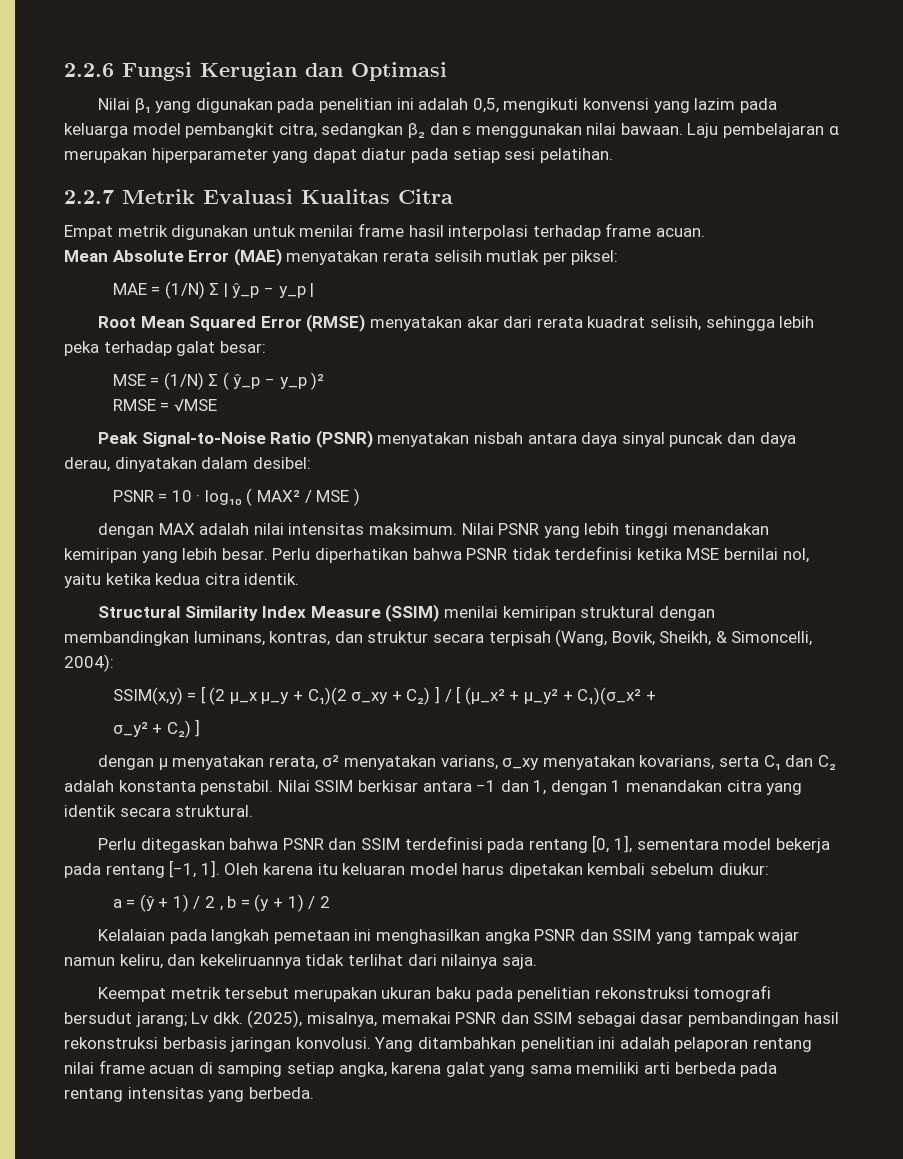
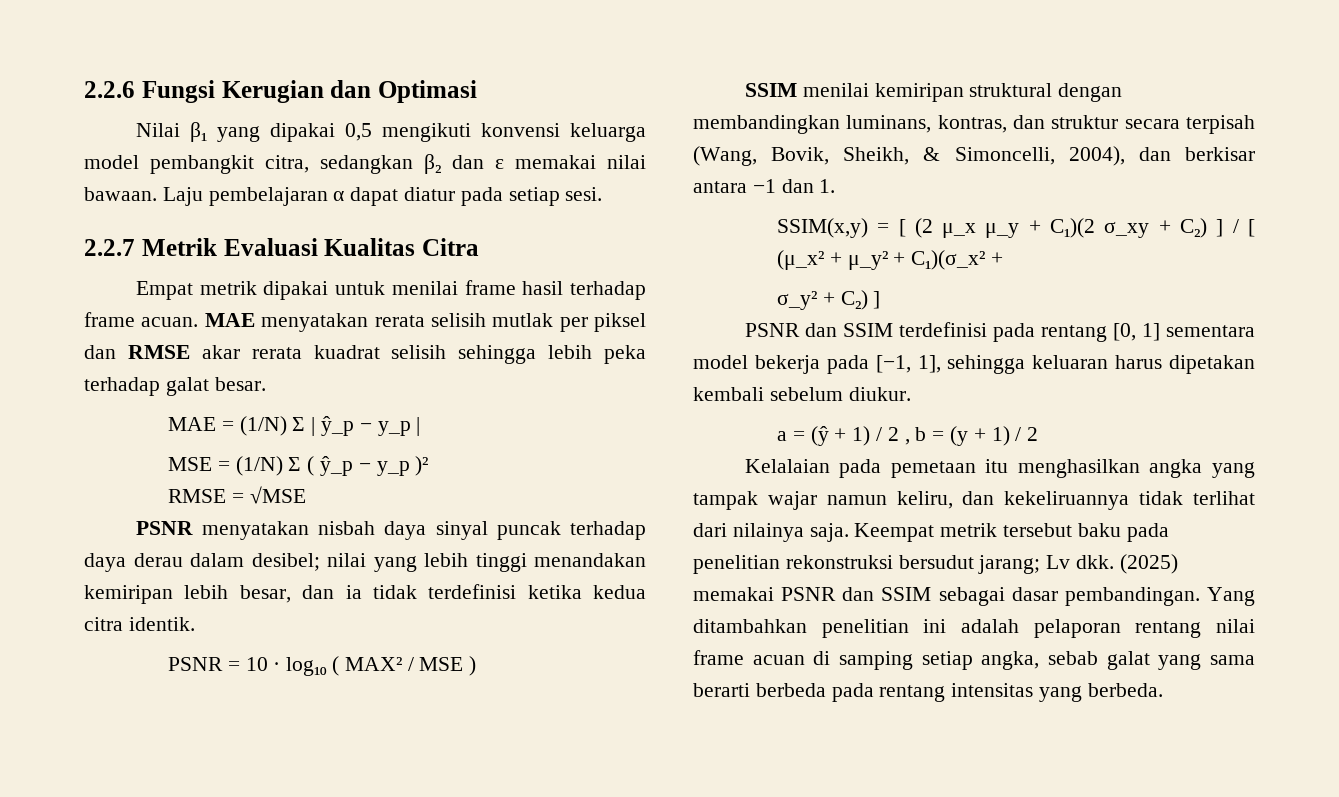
- Nilai β₁ yang digunakan pada penelitian ini adalah 0,5, mengikuti konvensi yang lazim pada keluarga model pembangkit citra, sedangkan β₂ dan ε menggunakan nilai bawaan.
+ Nilai β₁ yang dipakai 0,5 mengikuti konvensi keluarga model pembangkit citra, sedangkan β₂ dan ε memakai nilai bawaan.
- Laju pembelajaran α merupakan hiperparameter yang dapat diatur pada setiap sesi pelatihan.
+ Laju pembelajaran α dapat diatur pada setiap sesi.
- Empat metrik digunakan untuk menilai frame hasil interpolasi terhadap frame acuan.
- Mean Absolute Error (MAE) menyatakan rerata selisih mutlak per piksel:
+ Empat metrik dipakai untuk menilai frame hasil terhadap frame acuan. MAE menyatakan rerata selisih mutlak per piksel dan RMSE akar rerata kuadrat selisih sehingga lebih peka terhadap galat besar.
- Root Mean Squared Error (RMSE) menyatakan akar dari rerata kuadrat selisih, sehingga lebih peka terhadap galat besar:
- Peak Signal-to-Noise Ratio (PSNR) menyatakan nisbah antara daya sinyal puncak dan daya derau, dinyatakan dalam desibel:
+ PSNR menyatakan nisbah daya sinyal puncak terhadap daya derau dalam desibel; nilai yang lebih tinggi menandakan kemiripan lebih besar, dan ia tidak terdefinisi ketika kedua citra identik.
- dengan MAX adalah nilai intensitas maksimum. Nilai PSNR yang lebih tinggi menandakan kemiripan yang lebih besar. Perlu diperhatikan bahwa PSNR tidak terdefinisi ketika MSE bernilai nol, yaitu ketika kedua citra identik.
- Structural Similarity Index Measure (SSIM) menilai kemiripan struktural dengan membandingkan luminans, kontras, dan struktur secara terpisah (Wang, Bovik, Sheikh, & Simoncelli, 2004):
+ SSIM menilai kemiripan struktural dengan membandingkan luminans, kontras, dan struktur secara terpisah (Wang, Bovik, Sheikh, & Simoncelli, 2004), dan berkisar antara −1 dan 1.
- dengan μ menyatakan rerata, σ² menyatakan varians, σ_xy menyatakan kovarians, serta C₁ dan C₂ adalah konstanta penstabil. Nilai SSIM berkisar antara −1 dan 1, dengan 1 menandakan citra yang identik secara struktural.
- Perlu ditegaskan bahwa PSNR dan SSIM terdefinisi pada rentang [0, 1], sementara model bekerja pada rentang [−1, 1]. Oleh karena itu keluaran model harus dipetakan kembali sebelum diukur:
+ PSNR dan SSIM terdefinisi pada rentang [0, 1] sementara model bekerja pada [−1, 1], sehingga keluaran harus dipetakan kembali sebelum diukur.
- Kelalaian pada langkah pemetaan ini menghasilkan angka PSNR dan SSIM yang tampak wajar namun keliru, dan kekeliruannya tidak terlihat dari nilainya saja.
- Keempat metrik tersebut merupakan ukuran baku pada penelitian rekonstruksi tomografi bersudut jarang; Lv dkk.
+ Kelalaian pada pemetaan itu menghasilkan angka yang tampak wajar namun keliru, dan kekeliruannya tidak terlihat dari nilainya saja. Keempat metrik tersebut baku pada penelitian rekonstruksi bersudut jarang; Lv dkk.
- (2025), misalnya, memakai PSNR dan SSIM sebagai dasar pembandingan hasil rekonstruksi berbasis jaringan konvolusi.
+ (2025) memakai PSNR dan SSIM sebagai dasar pembandingan.
- Yang ditambahkan penelitian ini adalah pelaporan rentang nilai frame acuan di samping setiap angka, karena galat yang sama memiliki arti berbeda pada rentang intensitas yang berbeda.
+ Yang ditambahkan penelitian ini adalah pelaporan rentang nilai frame acuan di samping setiap angka, sebab galat yang sama berarti berbeda pada rentang intensitas yang berbeda.

